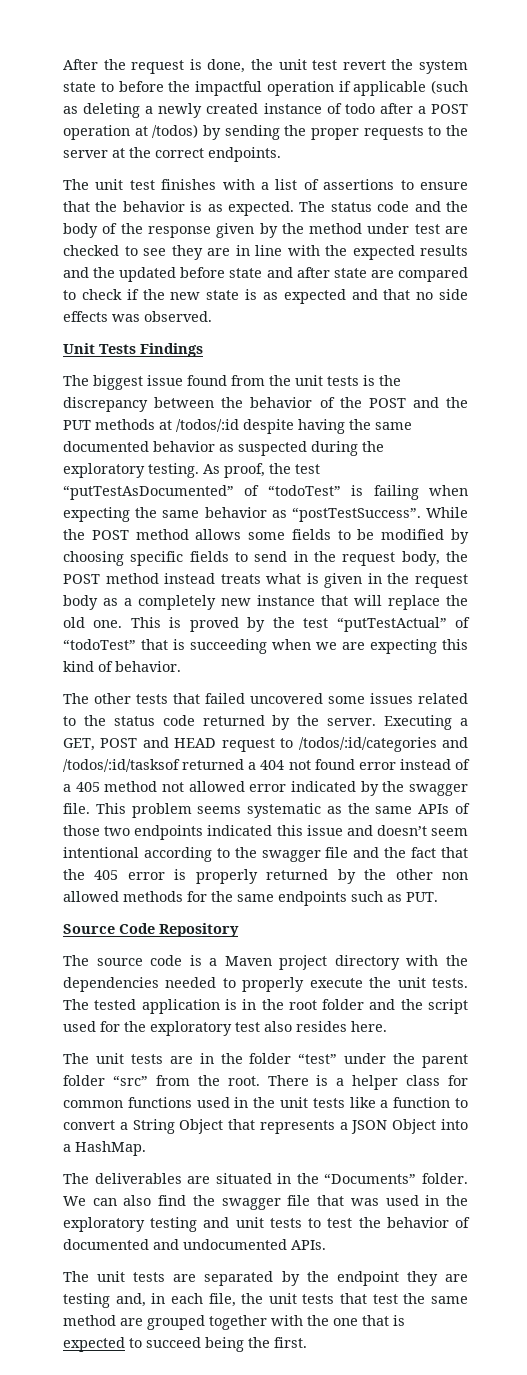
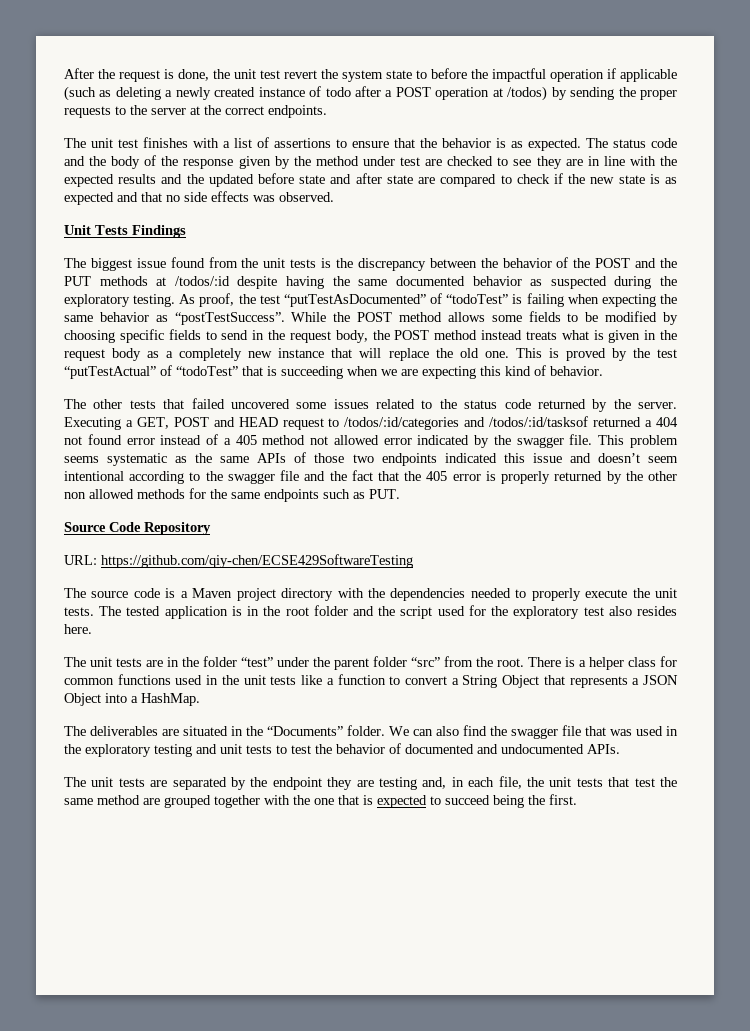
+ URL: https://github.com/qiy-chen/ECSE429SoftwareTesting

